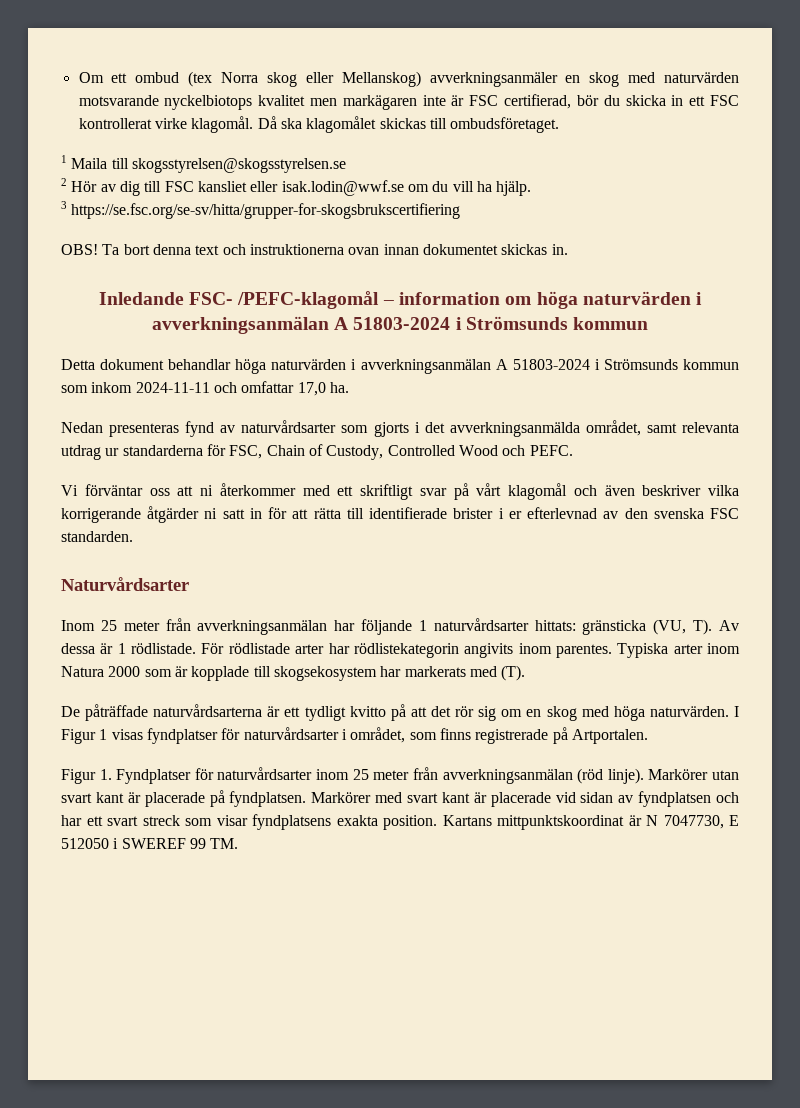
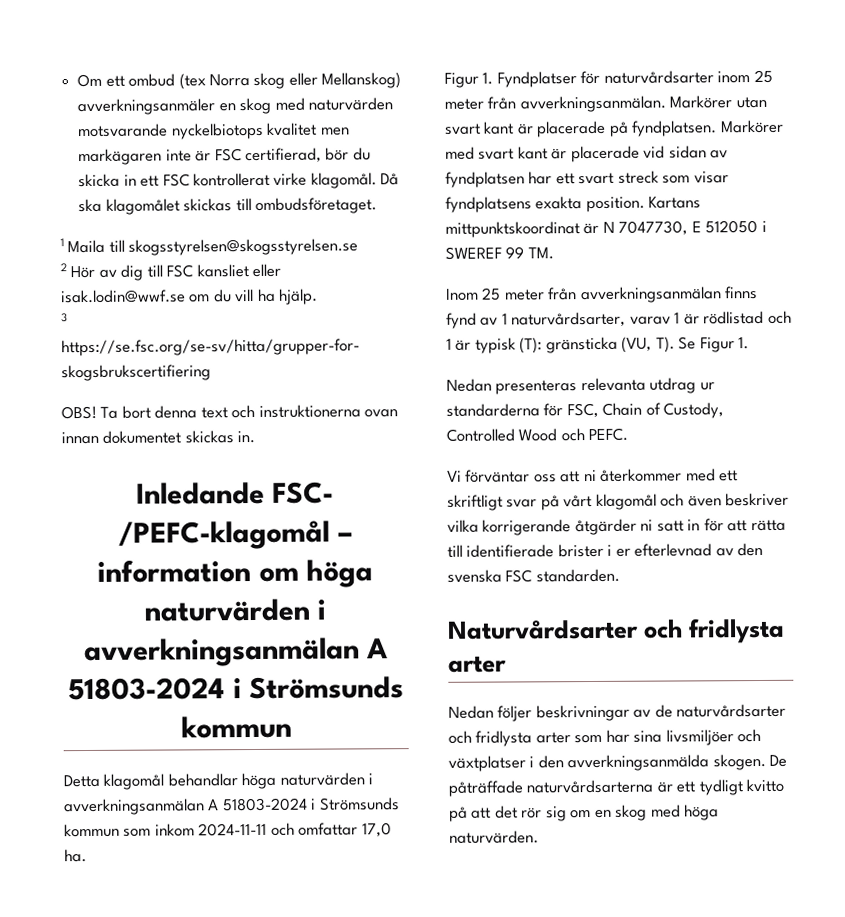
- Detta dokument behandlar höga naturvärden i avverkningsanmälan A 51803-2024 i Strömsunds kommun som inkom 2024-11-11 och omfattar 17,0 ha.
+ Detta klagomål behandlar höga naturvärden i avverkningsanmälan A 51803-2024 i Strömsunds kommun som inkom 2024-11-11 och omfattar 17,0 ha.
- Nedan presenteras fynd av naturvårdsarter som gjorts i det avverkningsanmälda området, samt relevanta utdrag ur standarderna för FSC, Chain of Custody, Controlled Wood och PEFC.
+ Figur 1. Fyndplatser för naturvårdsarter inom 25 meter från avverkningsanmälan. Markörer utan svart kant är placerade på fyndplatsen. Markörer med svart kant är placerade vid sidan av fyndplatsen har ett svart streck som visar fyndplatsens exakta position. Kartans mittpunktskoordinat är N 7047730, E 512050 i SWEREF 99 TM.
+ Inom 25 meter från avverkningsanmälan finns fynd av 1 naturvårdsarter, varav 1 är rödlistad och 1 är typisk (T): gränsticka (VU, T). Se Figur 1.
+ Nedan presenteras relevanta utdrag ur standarderna för FSC, Chain of Custody, Controlled Wood och PEFC.
- Naturvårdsarter
- Inom 25 meter från avverkningsanmälan har följande 1 naturvårdsarter hittats: gränsticka (VU, T). Av dessa är 1 rödlistade. För rödlistade arter har rödlistekategorin angivits inom parentes. Typiska arter inom Natura 2000 som är kopplade till skogsekosystem har markerats med (T).
- De påträffade naturvårdsarterna är ett tydligt kvitto på att det rör sig om en skog med höga naturvärden. I Figur 1 visas fyndplatser för naturvårdsarter i området, som finns registrerade på Artportalen.
- Figur 1. Fyndplatser för naturvårdsarter inom 25 meter från avverkningsanmälan (röd linje). Markörer utan svart kant är placerade på fyndplatsen. Markörer med svart kant är placerade vid sidan av fyndplatsen och har ett svart streck som visar fyndplatsens exakta position. Kartans mittpunktskoordinat är N 7047730, E 512050 i SWEREF 99 TM.
+ Naturvårdsarter och fridlysta arter
+ Nedan följer beskrivningar av de naturvårdsarter och fridlysta arter som har sina livsmiljöer och växtplatser i den avverkningsanmälda skogen. De påträffade naturvårdsarterna är ett tydligt kvitto på att det rör sig om en skog med höga naturvärden.

